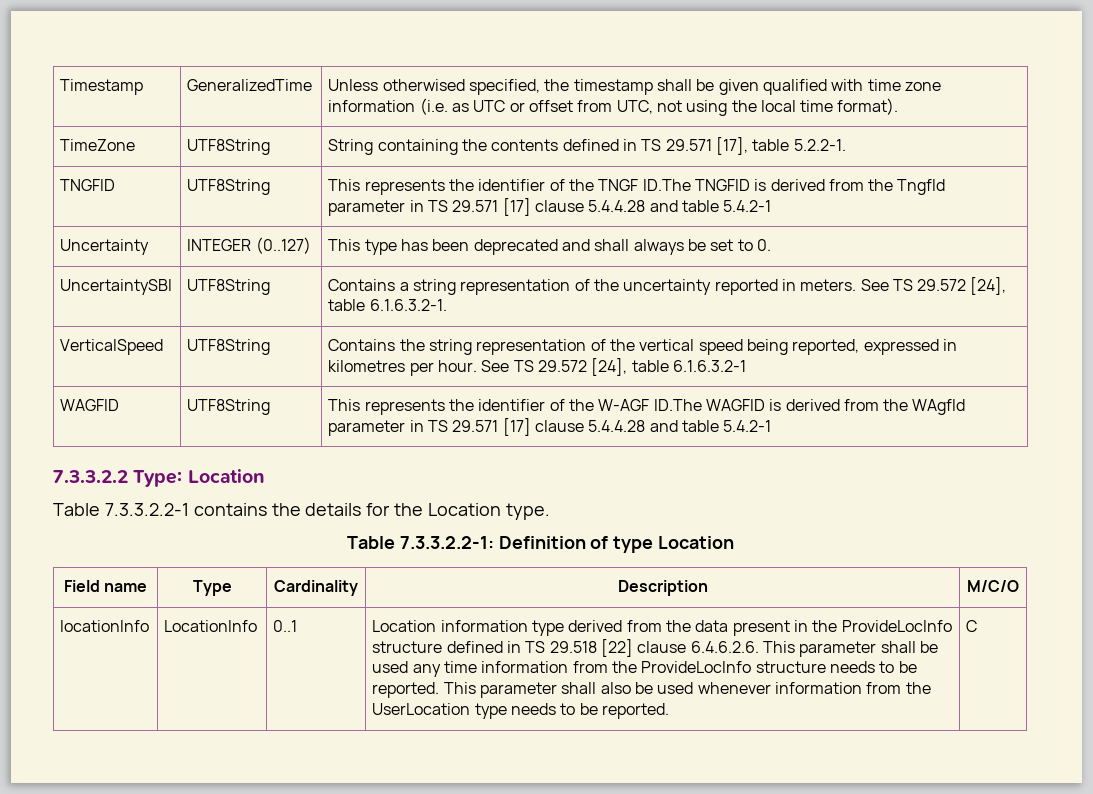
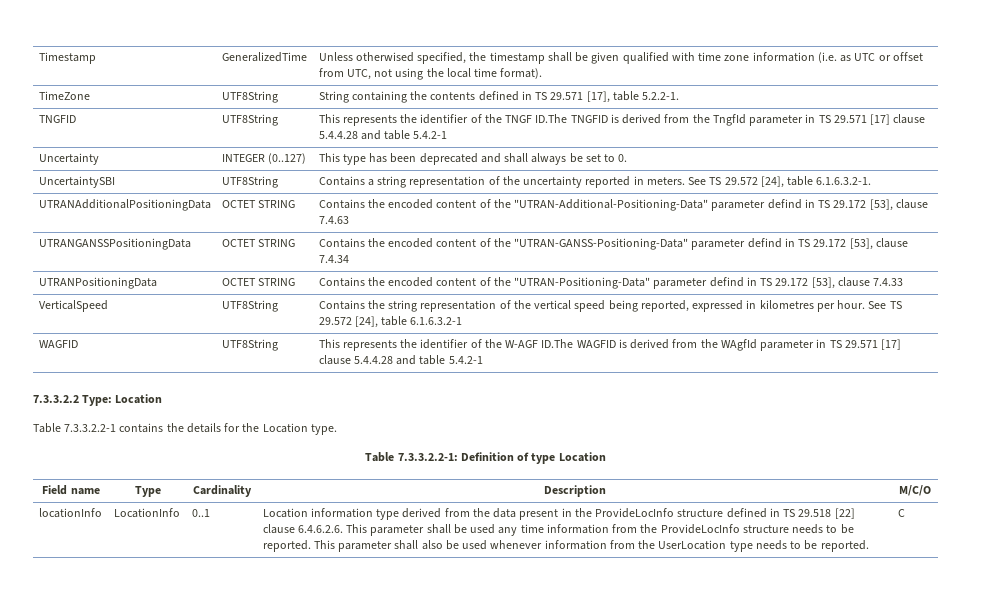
+ UTRANAdditionalPositioningData | OCTET STRING | Contains the encoded content of the "UTRAN-Additional-Positioning-Data" parameter defind in TS 29.172 [53], clause 7.4.63
+ UTRANGANSSPositioningData | OCTET STRING | Contains the encoded content of the "UTRAN-GANSS-Positioning-Data" parameter defind in TS 29.172 [53], clause 7.4.34
+ UTRANPositioningData | OCTET STRING | Contains the encoded content of the "UTRAN-Positioning-Data" parameter defind in TS 29.172 [53], clause 7.4.33

